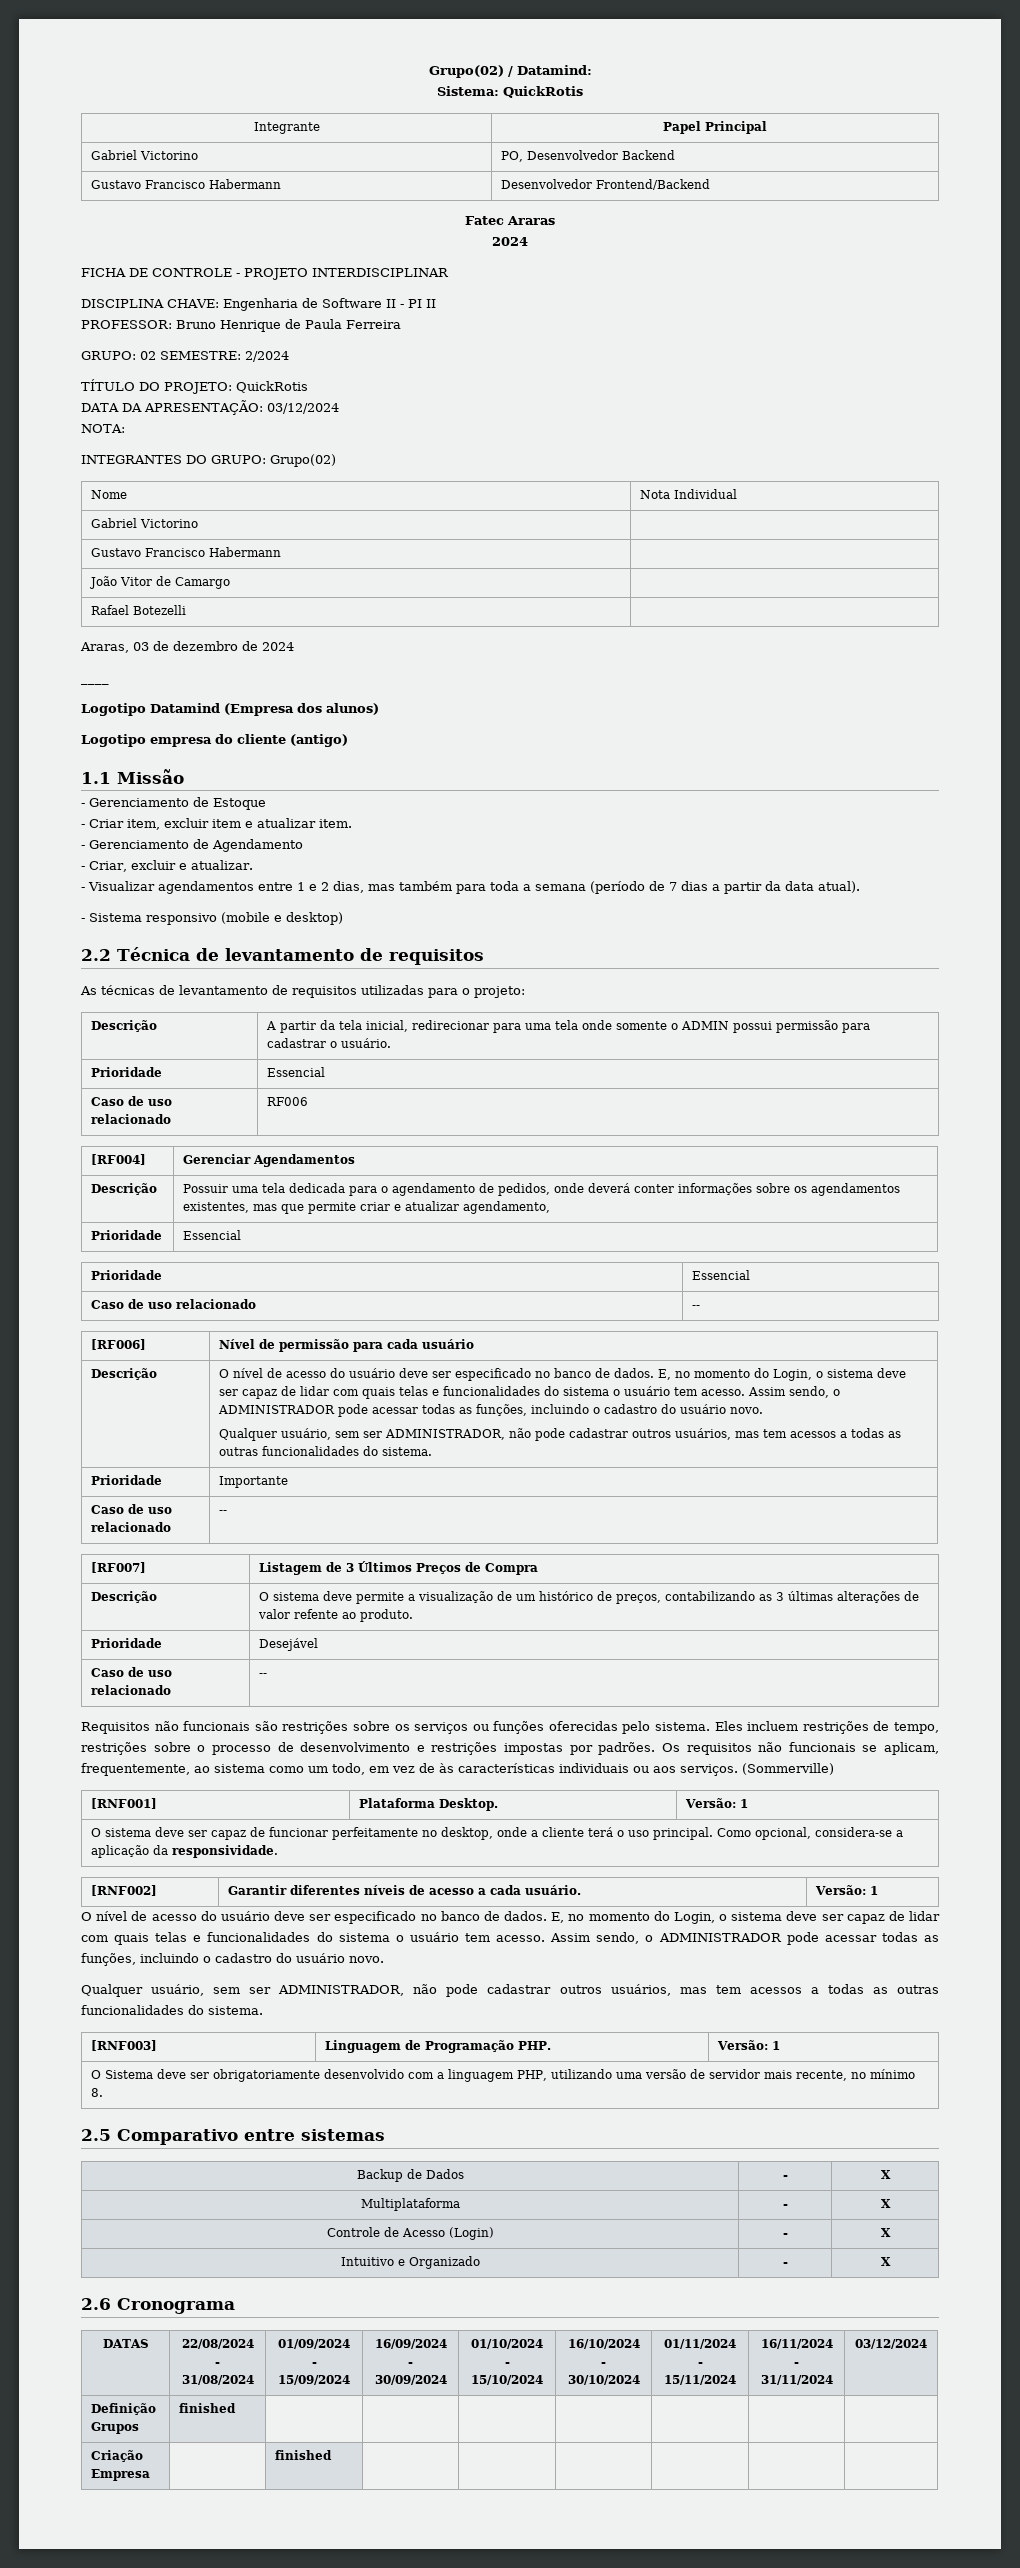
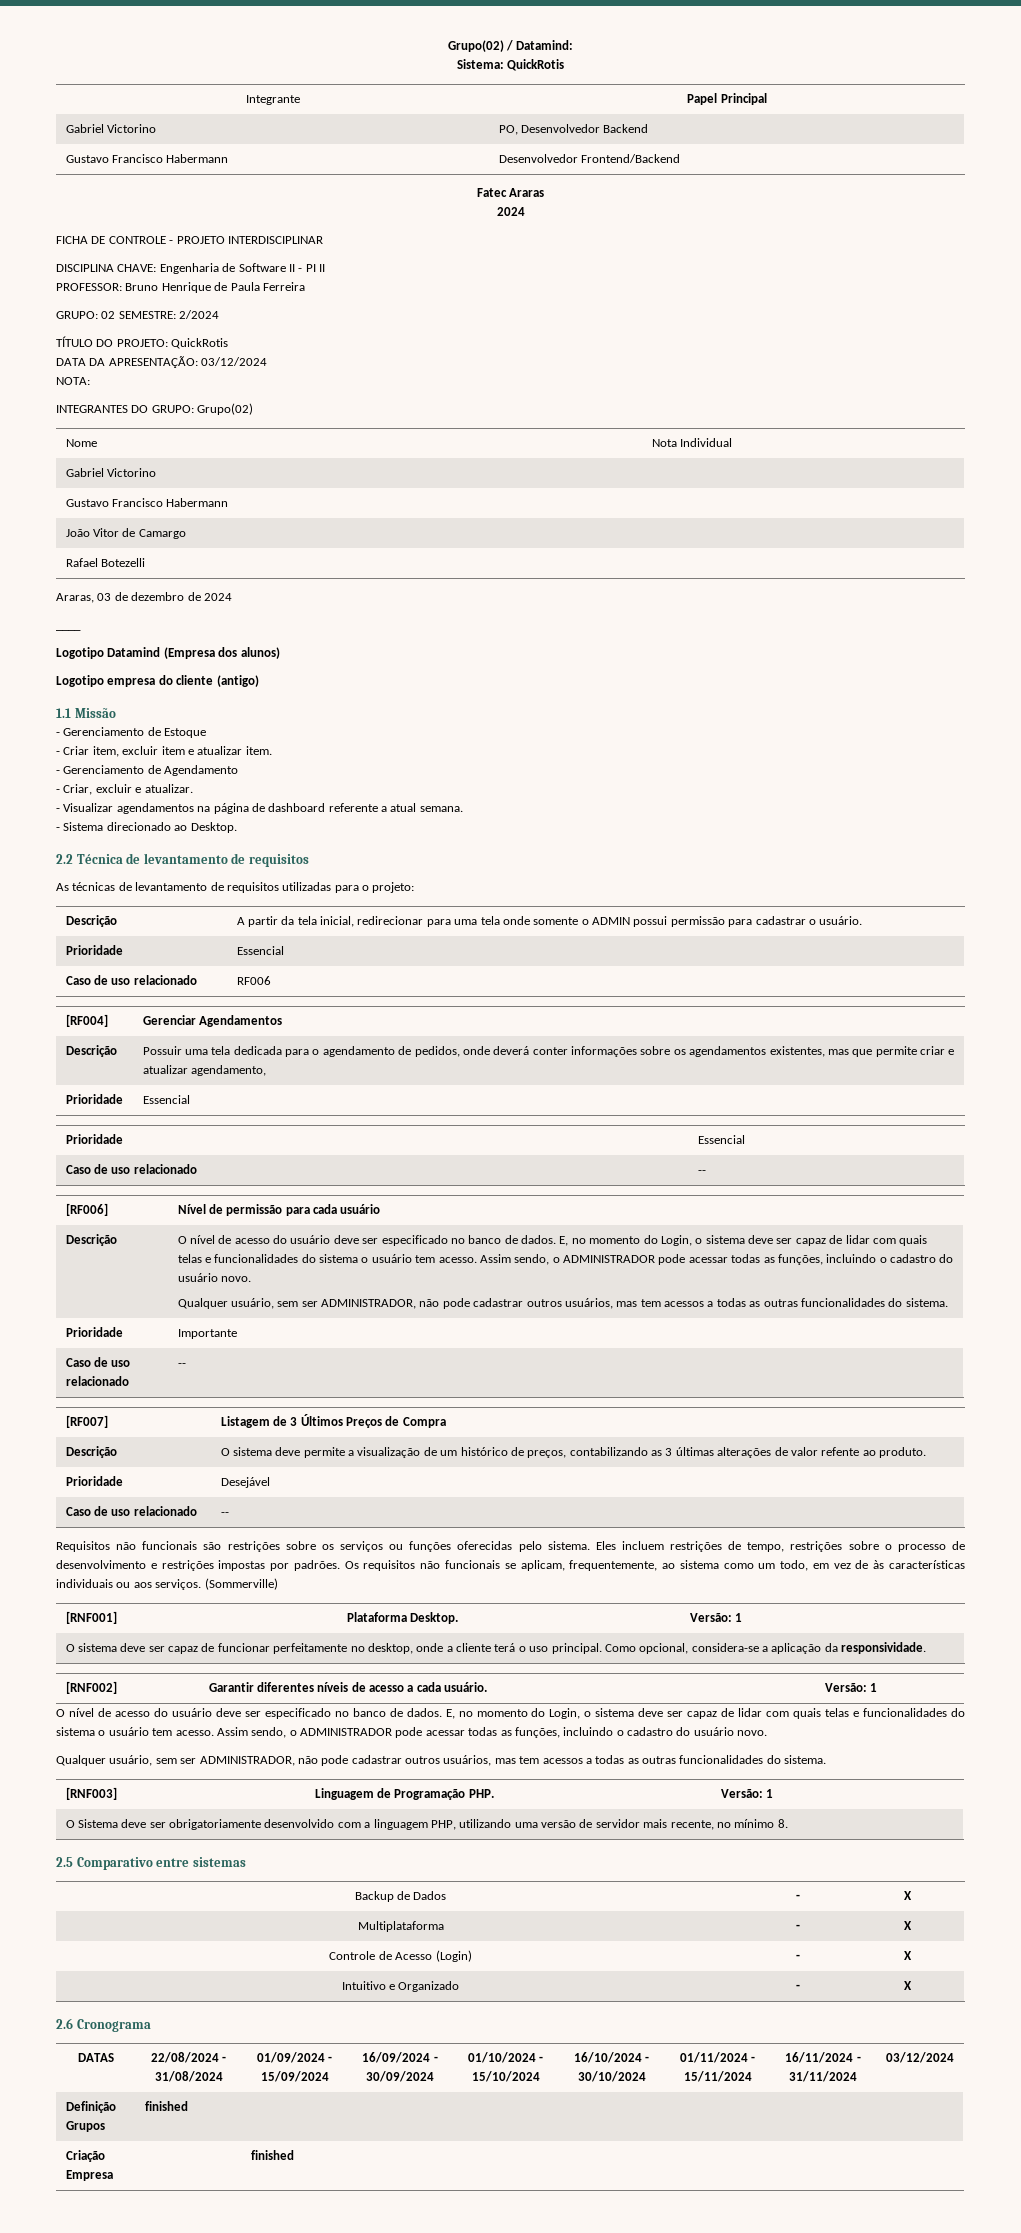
- - Visualizar agendamentos entre 1 e 2 dias, mas também para toda a semana (período de 7 dias a partir da data atual).
- - Sistema responsivo (mobile e desktop)
+ - Visualizar agendamentos na página de dashboard referente a atual semana.
+ - Sistema direcionado ao Desktop.

